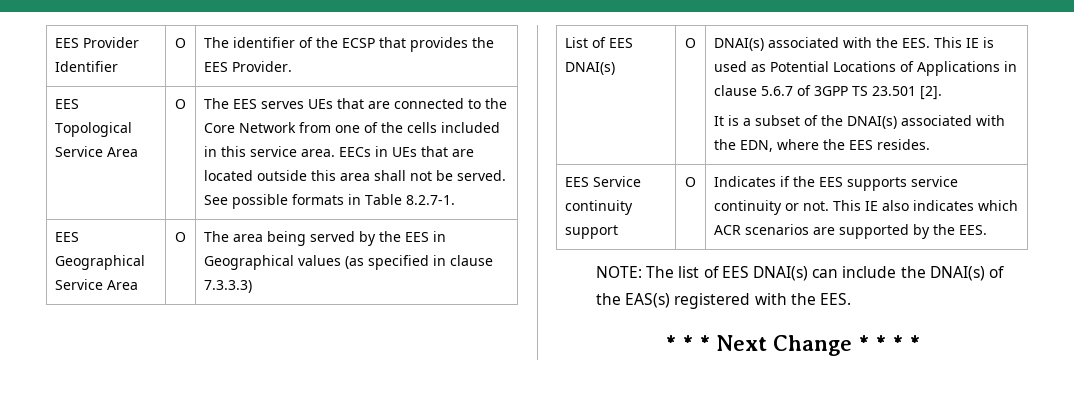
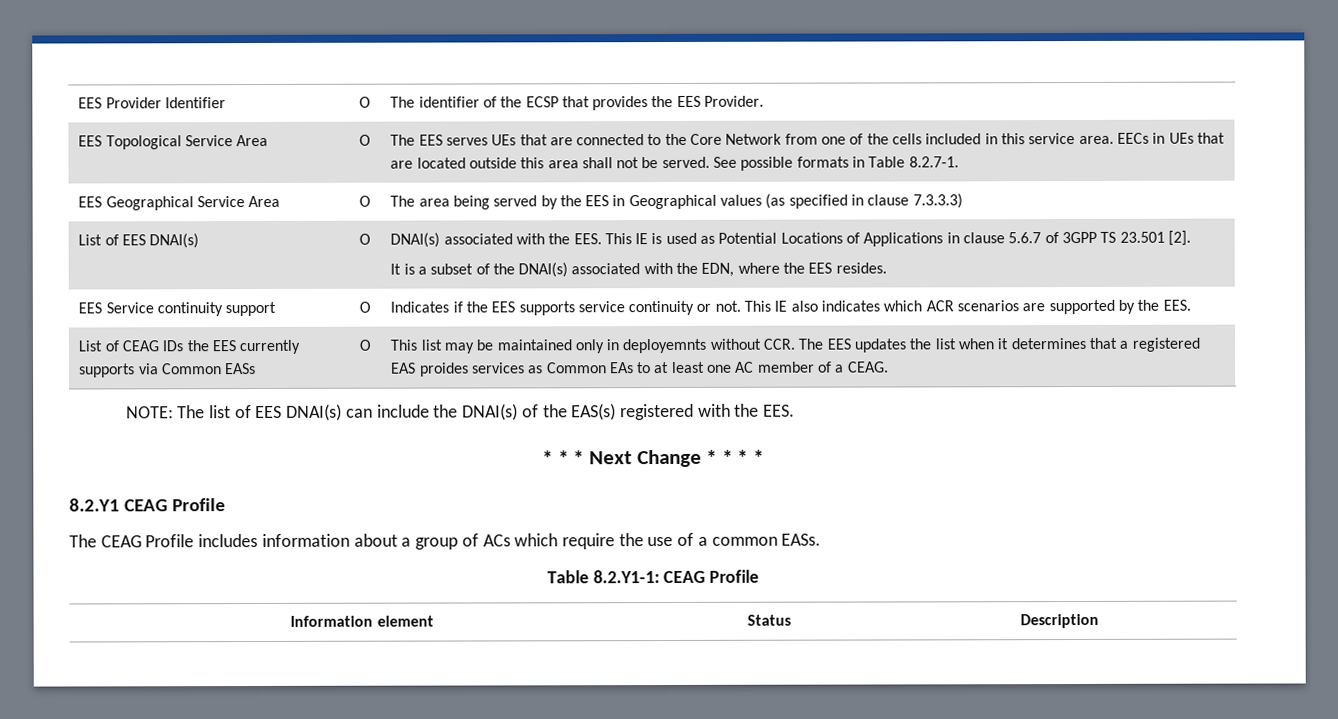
+ List of CEAG IDs the EES currently supports via Common EASs | O | This list may be maintained only in deployemnts without CCR. The EES updates the list when it determines that a registered EAS proides services as Common EAs to at least one AC member of a CEAG.
+ 8.2.Y1 CEAG Profile
+ The CEAG Profile includes information about a group of ACs which require the use of a common EASs.
+ Table 8.2.Y1-1: CEAG Profile
+ Information element | Status | Description

